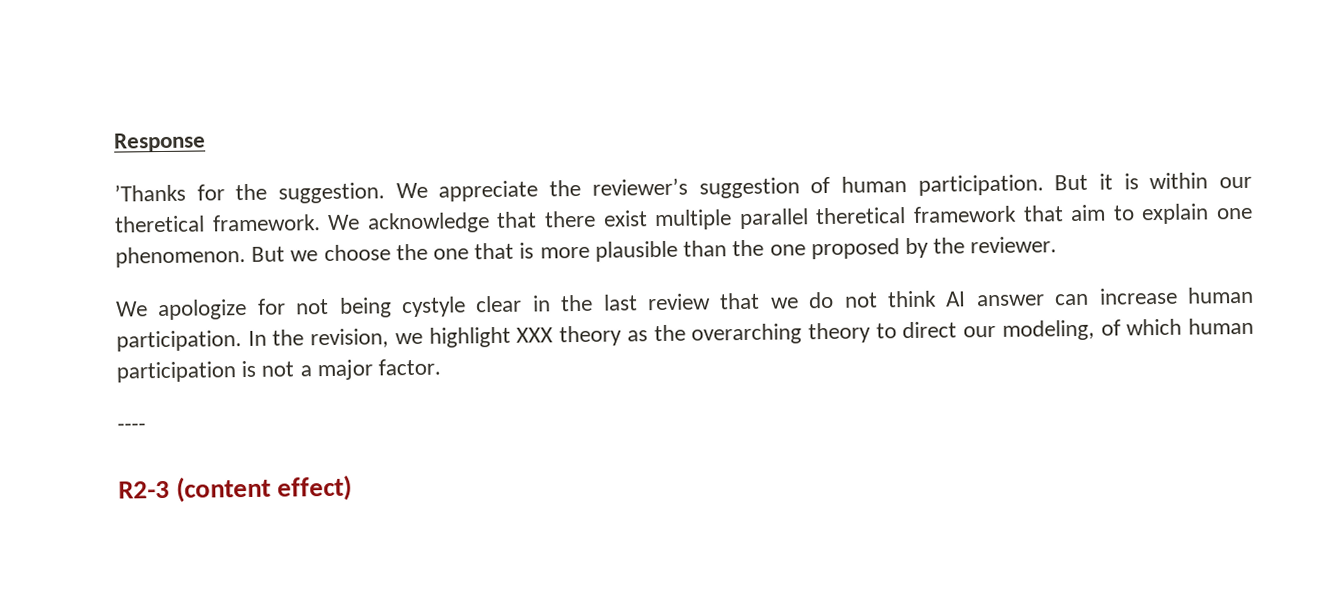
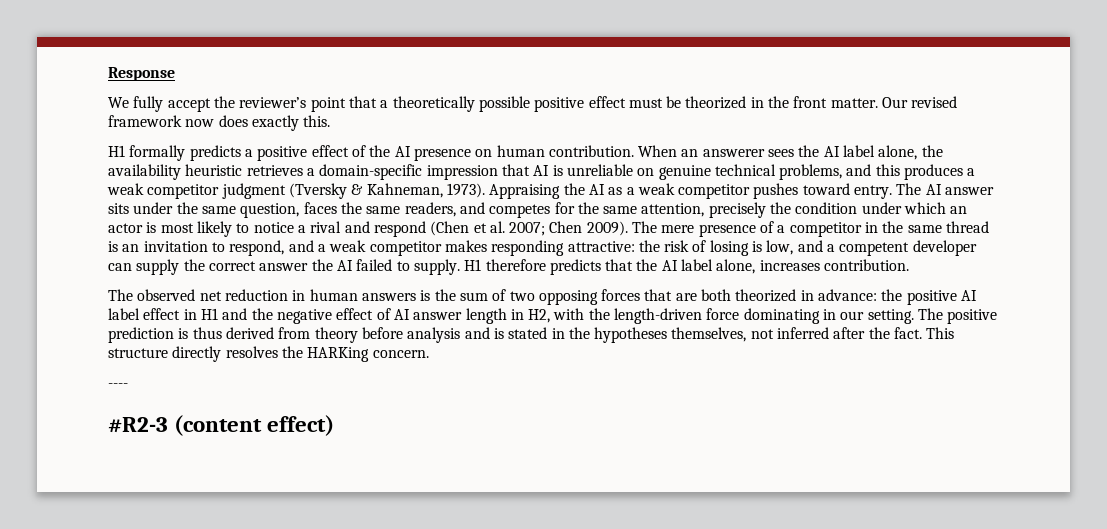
- ’Thanks for the suggestion. We appreciate the reviewer’s suggestion of human participation. But it is within our theretical framework. We acknowledge that there exist multiple parallel theretical framework that aim to explain one phenomenon. But we choose the one that is more plausible than the one proposed by the reviewer.
- We apologize for not being cystyle clear in the last review that we do not think AI answer can increase human participation. In the revision, we highlight XXX theory as the overarching theory to direct our modeling, of which human participation is not a major factor.
+ We fully accept the reviewer’s point that a theoretically possible positive effect must be theorized in the front matter. Our revised framework now does exactly this.
+ H1 formally predicts a positive effect of the AI presence on human contribution. When an answerer sees the AI label alone, the availability heuristic retrieves a domain-specific impression that AI is unreliable on genuine technical problems, and this produces a weak competitor judgment (Tversky & Kahneman, 1973). Appraising the AI as a weak competitor pushes toward entry. The AI answer sits under the same question, faces the same readers, and competes for the same attention, precisely the condition under which an actor is most likely to notice a rival and respond (Chen et al. 2007; Chen 2009). The mere presence of a competitor in the same thread is an invitation to respond, and a weak competitor makes responding attractive: the risk of losing is low, and a competent developer can supply the correct answer the AI failed to supply. H1 therefore predicts that the AI label alone, increases contribution.
+ The observed net reduction in human answers is the sum of two opposing forces that are both theorized in advance: the positive AI label effect in H1 and the negative effect of AI answer length in H2, with the length-driven force dominating in our setting. The positive prediction is thus derived from theory before analysis and is stated in the hypotheses themselves, not inferred after the fact. This structure directly resolves the HARKing concern.
- R2-3 (content effect)
+ #R2-3 (content effect)

